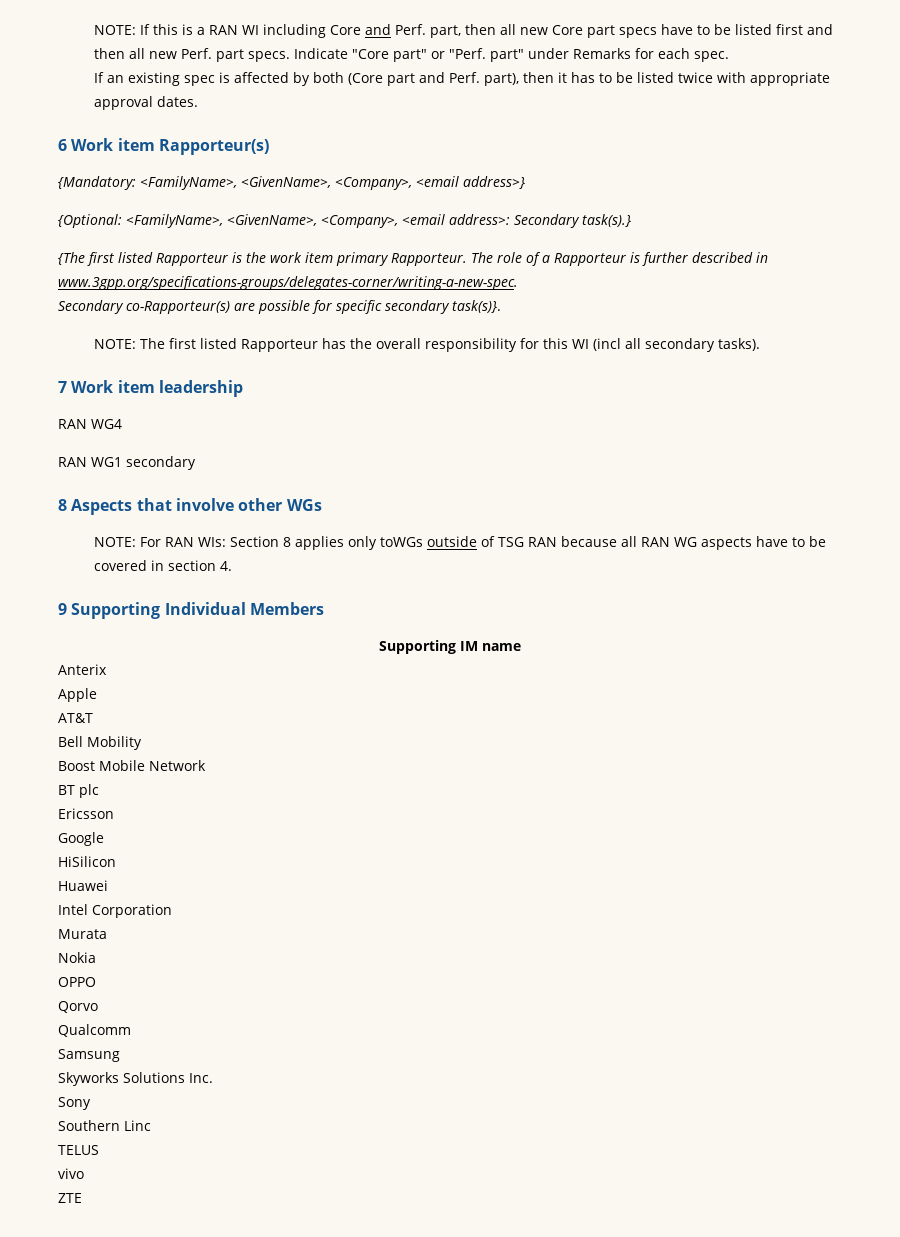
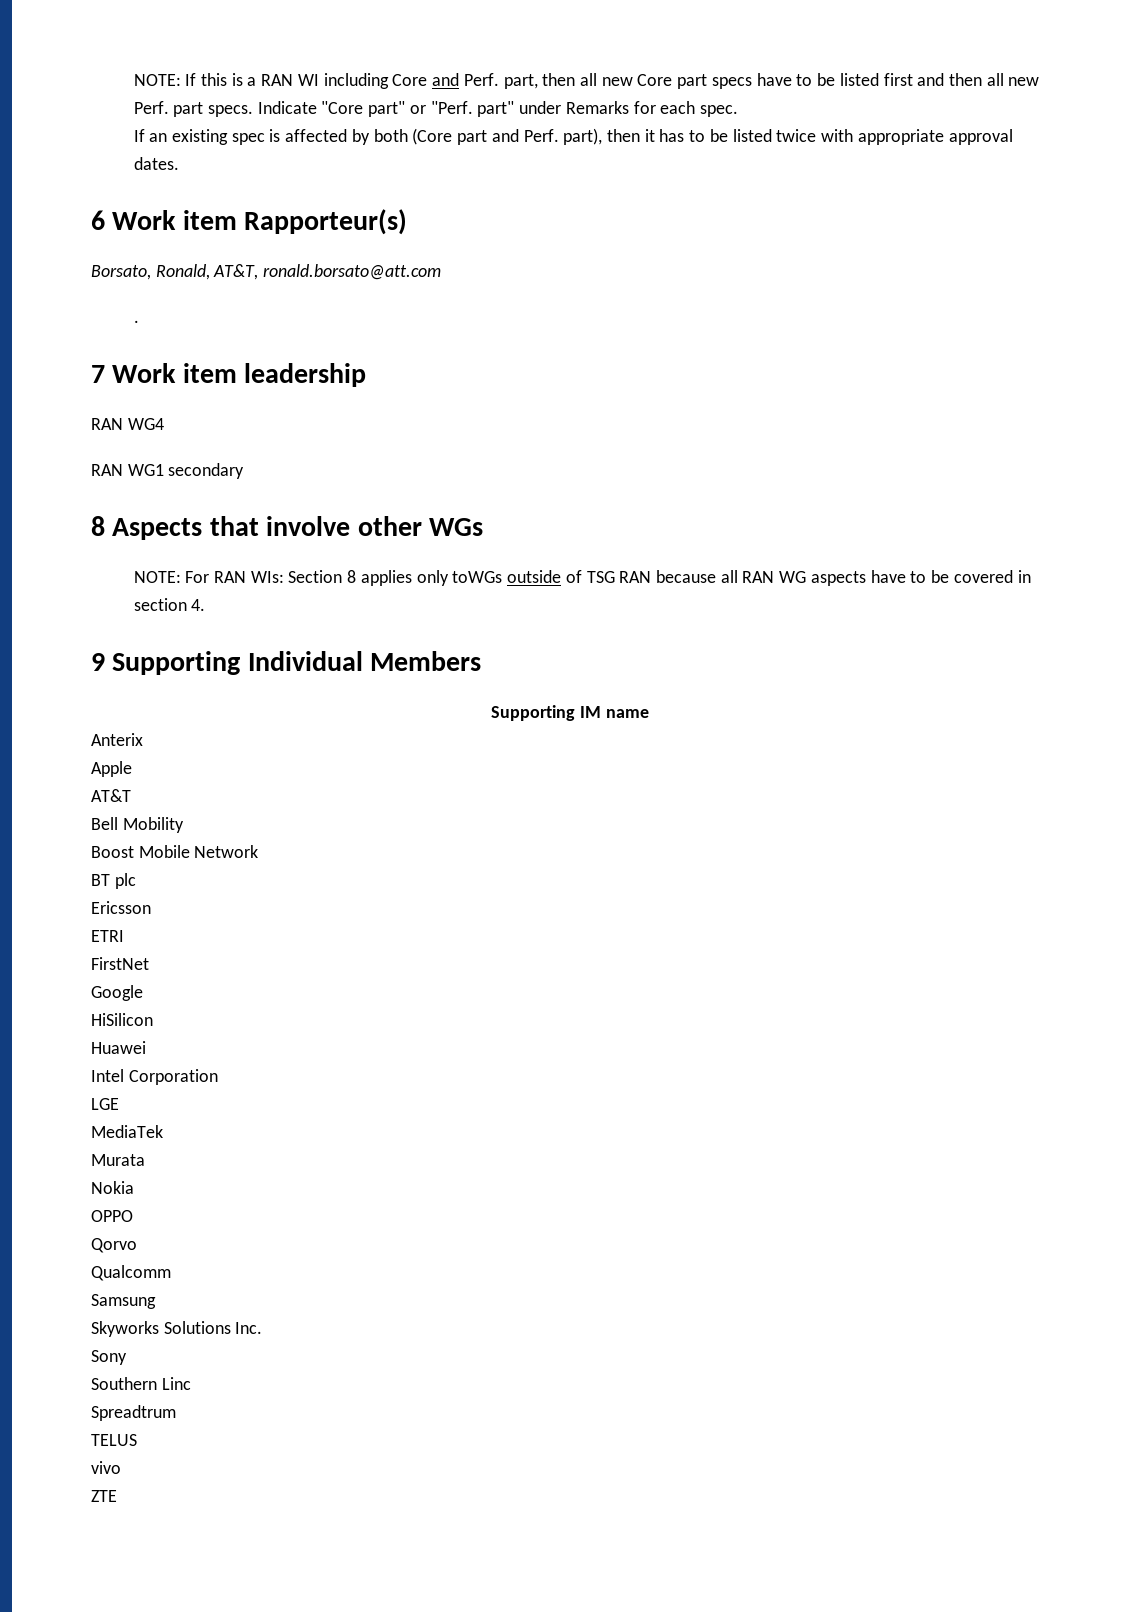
- {Mandatory: <FamilyName>, <GivenName>, <Company>, <email address>}
- {Optional: <FamilyName>, <GivenName>, <Company>, <email address>: Secondary task(s).}
- {The first listed Rapporteur is the work item primary Rapporteur. The role of a Rapporteur is further described in www.3gpp.org/specifications-groups/delegates-corner/writing-a-new-spec.
- Secondary co-Rapporteur(s) are possible for specific secondary task(s)}.
- NOTE: The first listed Rapporteur has the overall responsibility for this WI (incl all secondary tasks).
+ Borsato, Ronald, AT&T, ronald.borsato@att.com
+ .
+ ETRI
+ FirstNet
+ LGE
+ MediaTek
+ Spreadtrum

